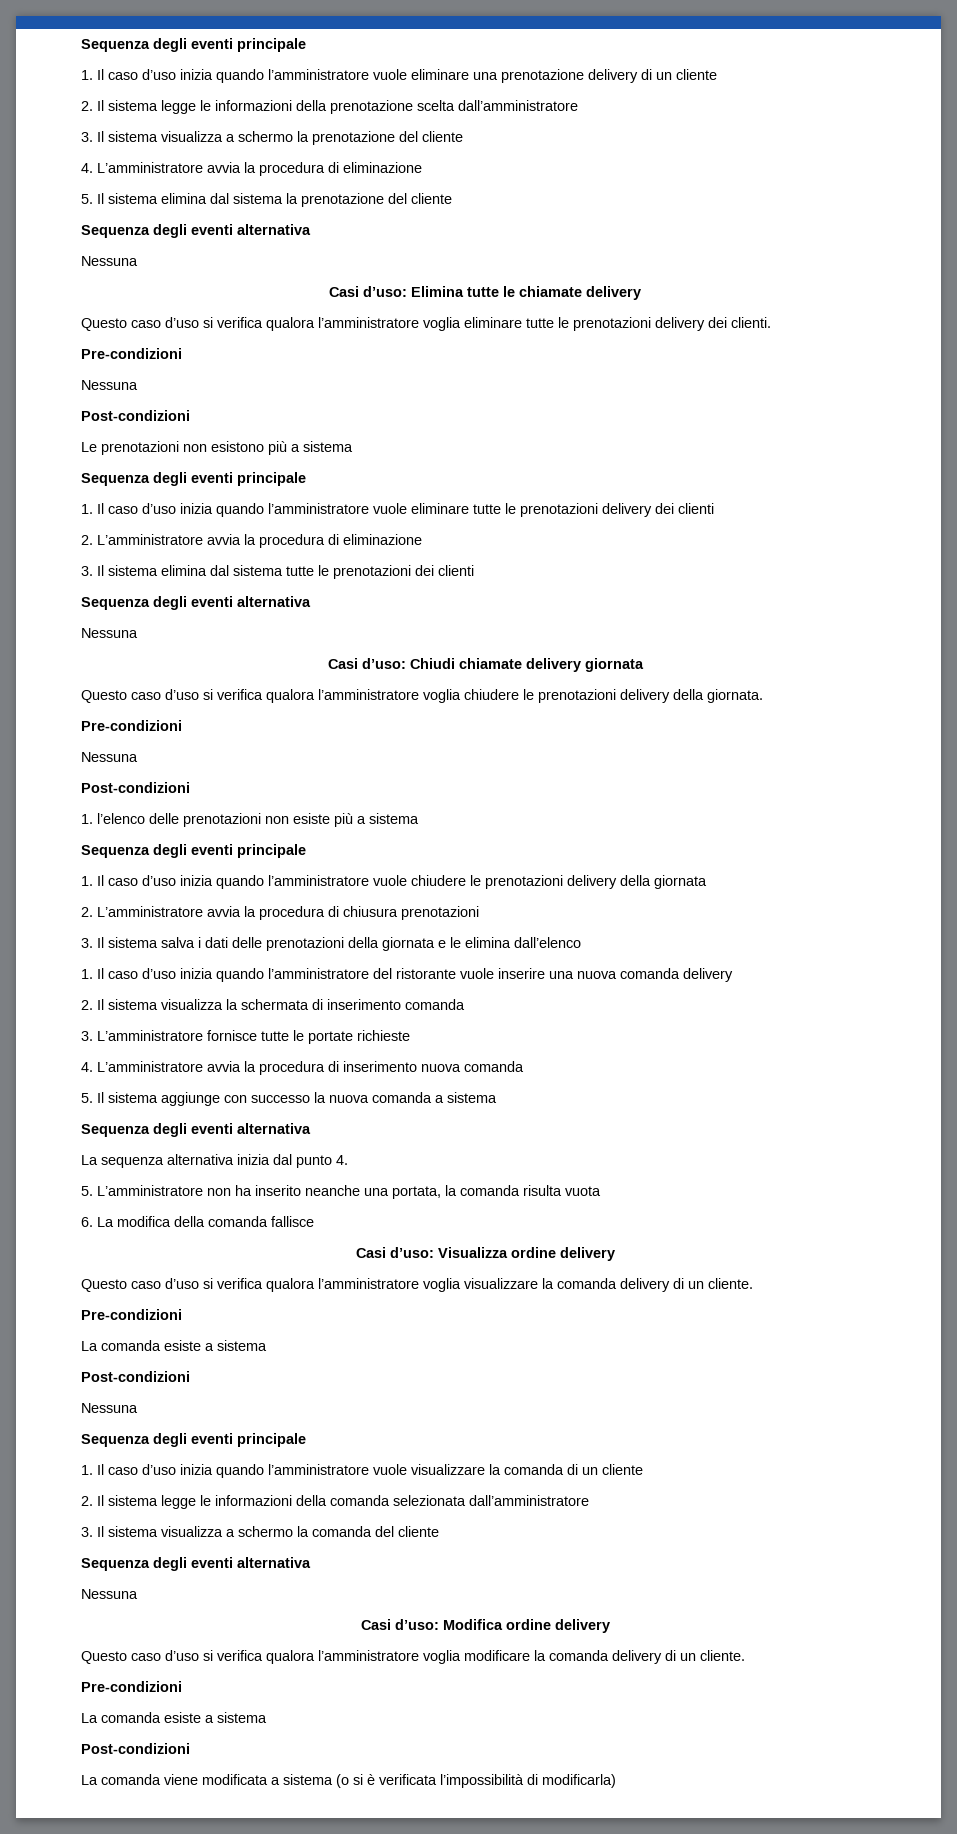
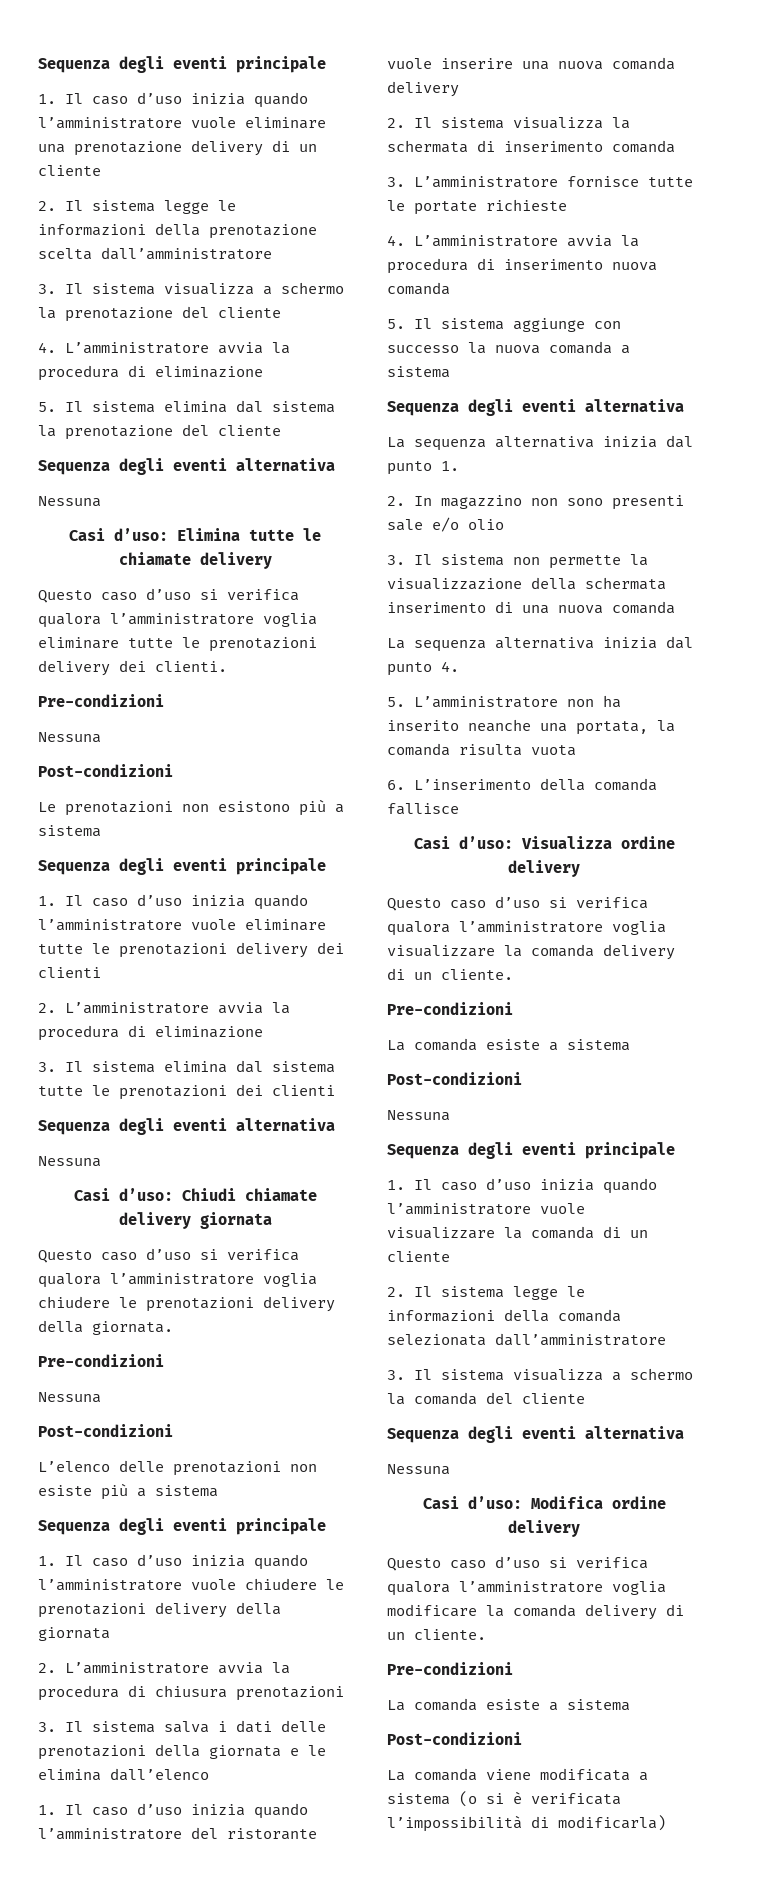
- 1. l’elenco delle prenotazioni non esiste più a sistema
+ L’elenco delle prenotazioni non esiste più a sistema
+ La sequenza alternativa inizia dal punto 1.
+ 2. In magazzino non sono presenti sale e/o olio
+ 3. Il sistema non permette la visualizzazione della schermata inserimento di una nuova comanda
- 6. La modifica della comanda fallisce
+ 6. L’inserimento della comanda fallisce

